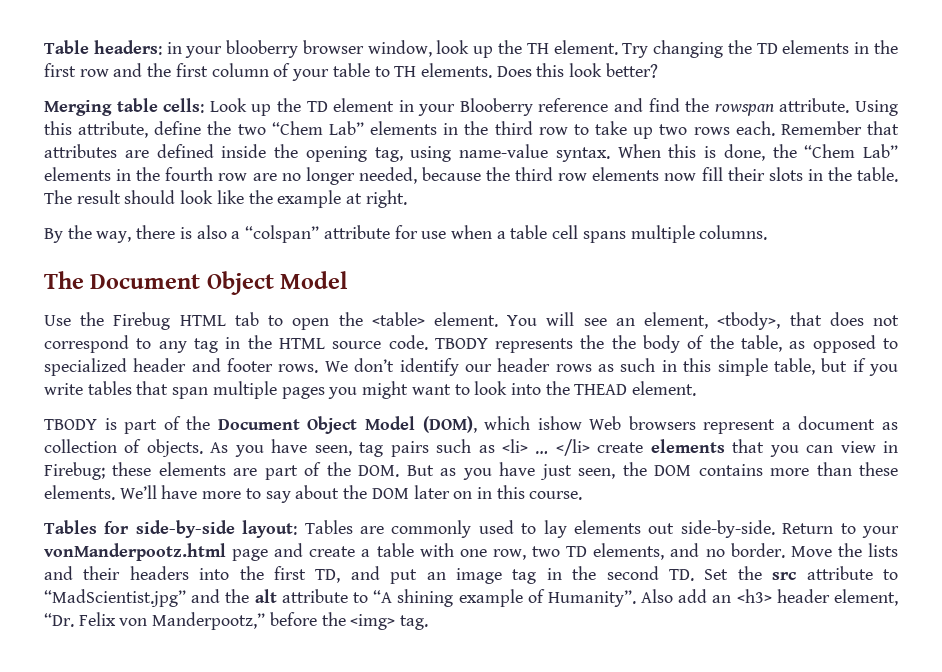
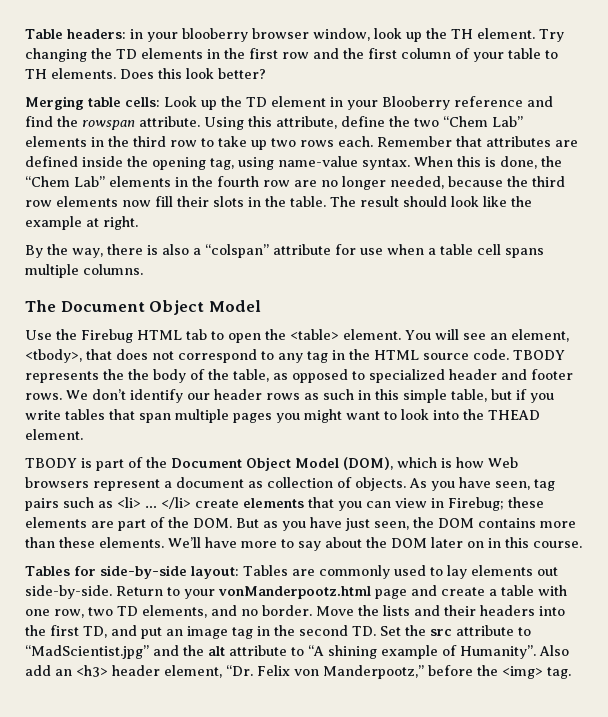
- TBODY is part of the Document Object Model (DOM), which ishow Web browsers represent a document as collection of objects.
+ TBODY is part of the Document Object Model (DOM), which is how Web browsers represent a document as collection of objects.

